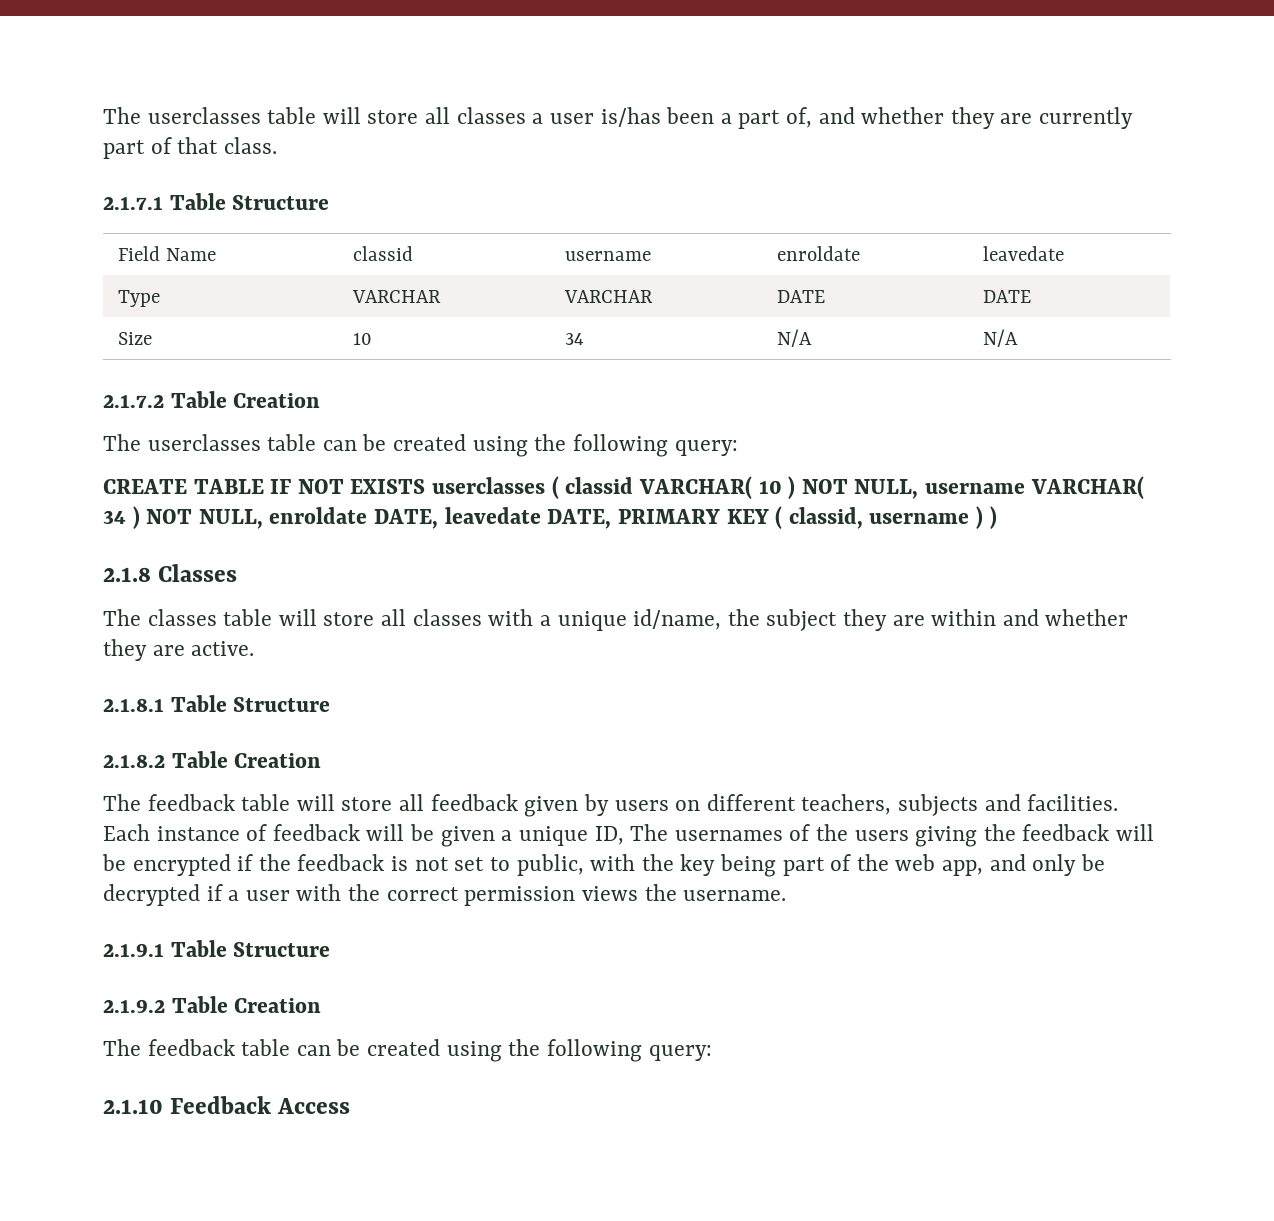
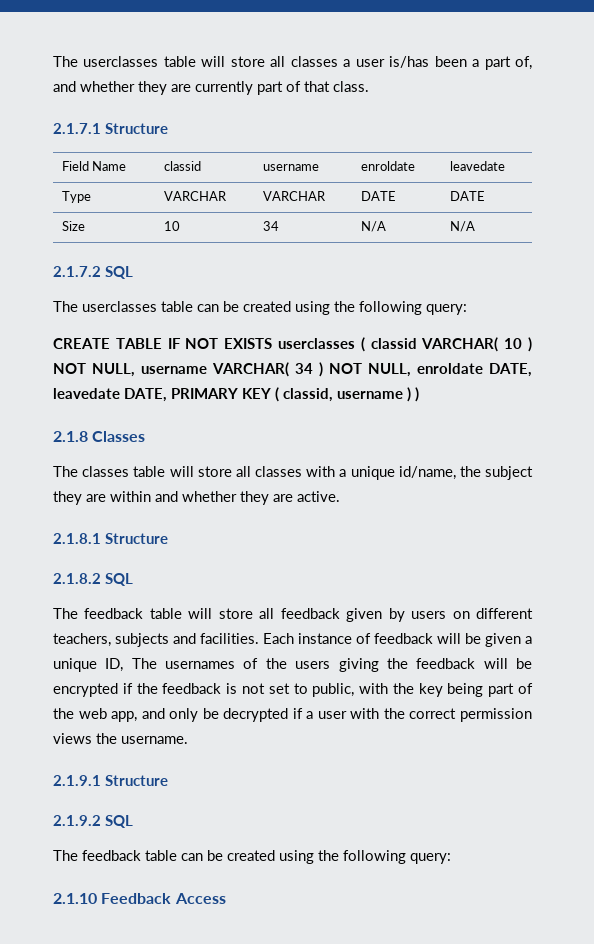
- 2.1.7.1 Table Structure
+ 2.1.7.1 Structure
- 2.1.7.2 Table Creation
+ 2.1.7.2 SQL
- 2.1.8.1 Table Structure
+ 2.1.8.1 Structure
- 2.1.8.2 Table Creation
+ 2.1.8.2 SQL
- 2.1.9.1 Table Structure
+ 2.1.9.1 Structure
- 2.1.9.2 Table Creation
+ 2.1.9.2 SQL

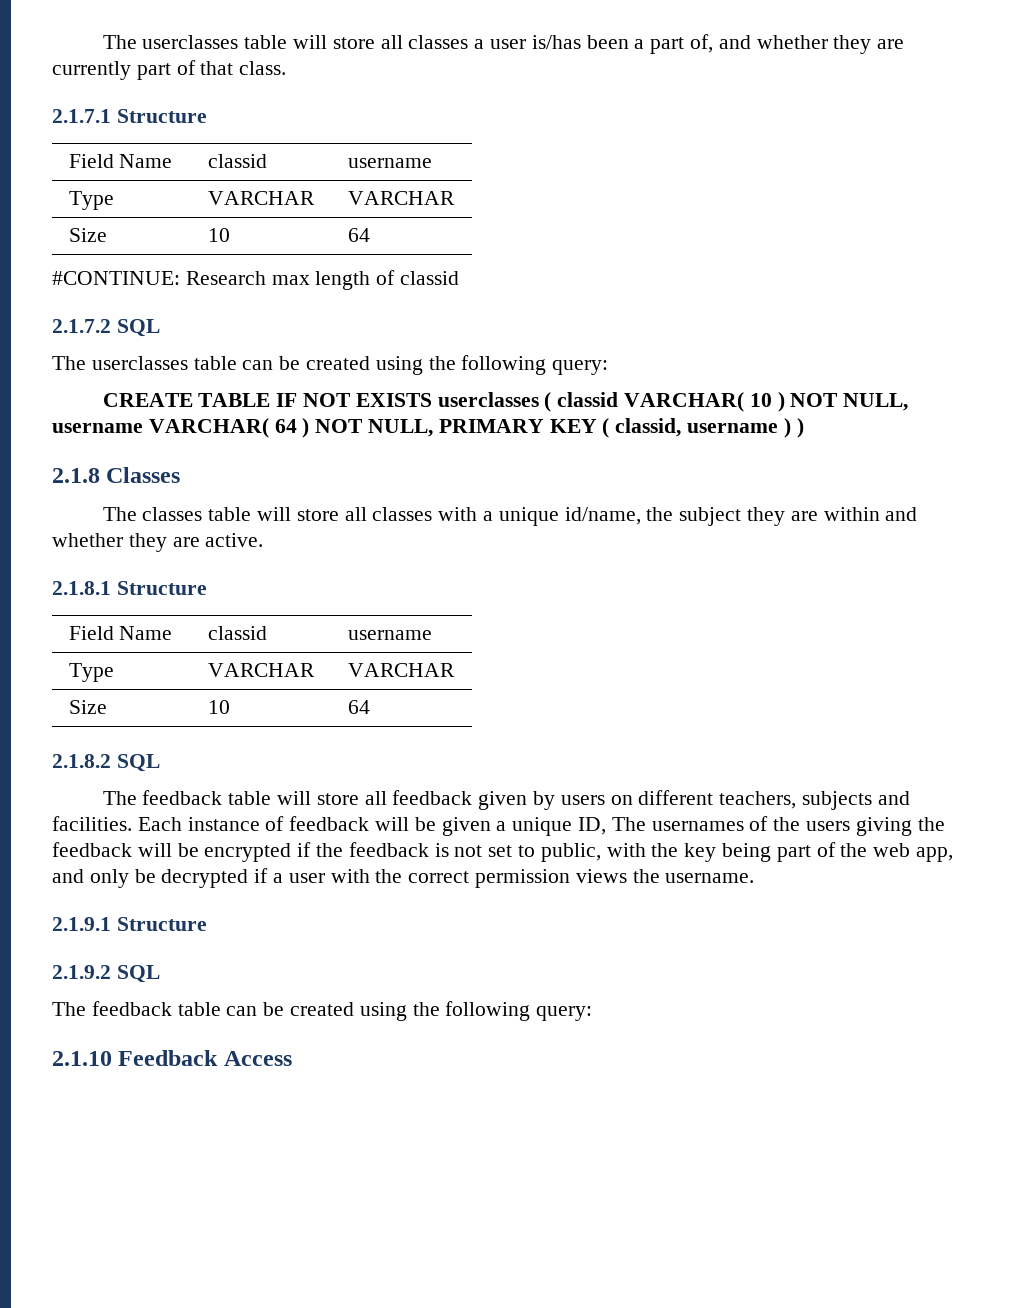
  2.1.7.1 Structure
- Field Name | classid | username | enroldate | leavedate
- Type | VARCHAR | VARCHAR | DATE | DATE
- Size | 10 | 34 | N/A | N/A
+ Field Name | classid | username
+ Type | VARCHAR | VARCHAR
+ Size | 10 | 64
+ #CONTINUE: Research max length of classid
- CREATE TABLE IF NOT EXISTS userclasses ( classid VARCHAR( 10 ) NOT NULL, username VARCHAR( 34 ) NOT NULL, enroldate DATE, leavedate DATE, PRIMARY KEY ( classid, username ) )
+ CREATE TABLE IF NOT EXISTS userclasses ( classid VARCHAR( 10 ) NOT NULL, username VARCHAR( 64 ) NOT NULL, PRIMARY KEY ( classid, username ) )
  2.1.8.1 Structure
+ Field Name | classid | username
+ Type | VARCHAR | VARCHAR
+ Size | 10 | 64

